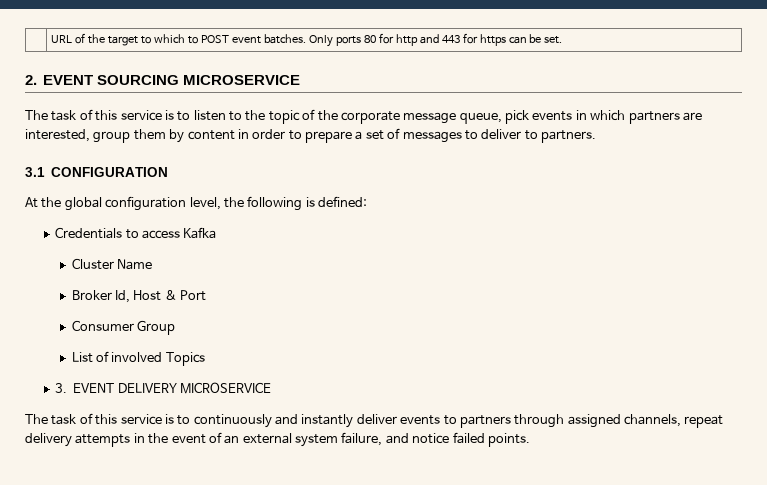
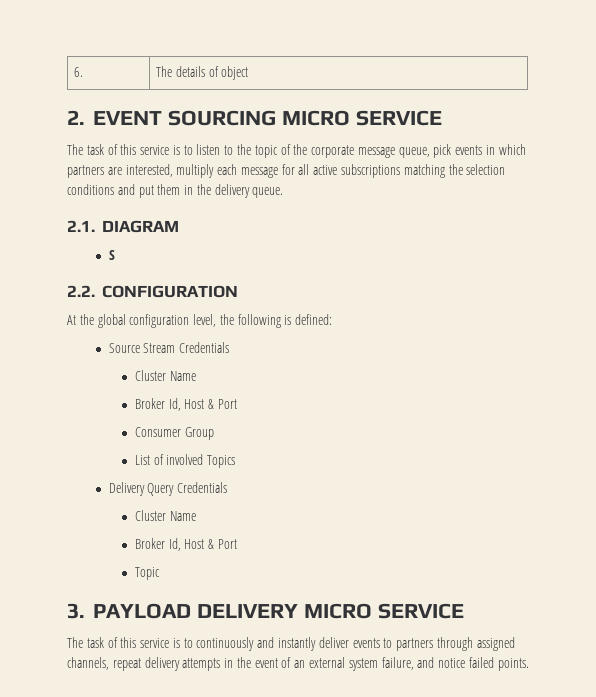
- | URL of the target to which to POST event batches. Only ports 80 for http and 443 for https can be set.
+ 6. | The details of object
- 2. EVENT SOURCING MICROSERVICE
+ 2. EVENT SOURCING MICRO SERVICE
- The task of this service is to listen to the topic of the corporate message queue, pick events in which partners are interested, group them by content in order to prepare a set of messages to deliver to partners.
- 3.1 CONFIGURATION
+ The task of this service is to listen to the topic of the corporate message queue, pick events in which partners are interested, multiply each message for all active subscriptions matching the selection conditions and put them in the delivery queue.
+ 2.1. DIAGRAM
+ S
+ 2.2. CONFIGURATION
- Credentials to access Kafka
+ Source Stream Credentials
- 3. EVENT DELIVERY MICROSERVICE
+ Delivery Query Credentials
+ Cluster Name
+ Broker Id, Host & Port
+ Topic
+ 3. PAYLOAD DELIVERY MICRO SERVICE

